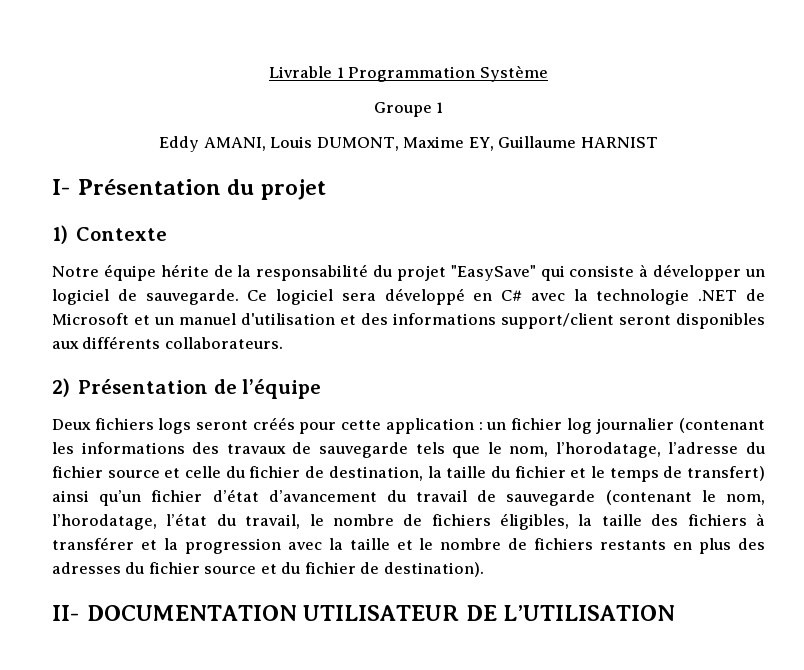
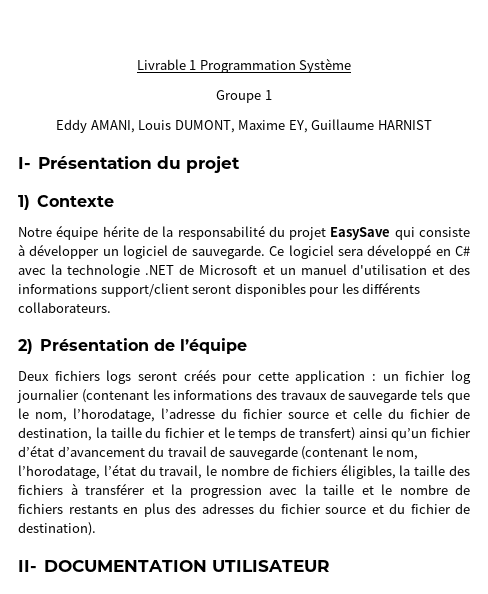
- Notre équipe hérite de la responsabilité du projet "EasySave" qui consiste à développer un logiciel de sauvegarde.
+ Notre équipe hérite de la responsabilité du projet EasySave qui consiste à développer un logiciel de sauvegarde.
- Ce logiciel sera développé en C# avec la technologie .NET de Microsoft et un manuel d'utilisation et des informations support/client seront disponibles aux différents collaborateurs.
+ Ce logiciel sera développé en C# avec la technologie .NET de Microsoft et un manuel d'utilisation et des informations support/client seront disponibles pour les différents collaborateurs.
- II- DOCUMENTATION UTILISATEUR DE L’UTILISATION
+ II- DOCUMENTATION UTILISATEUR

